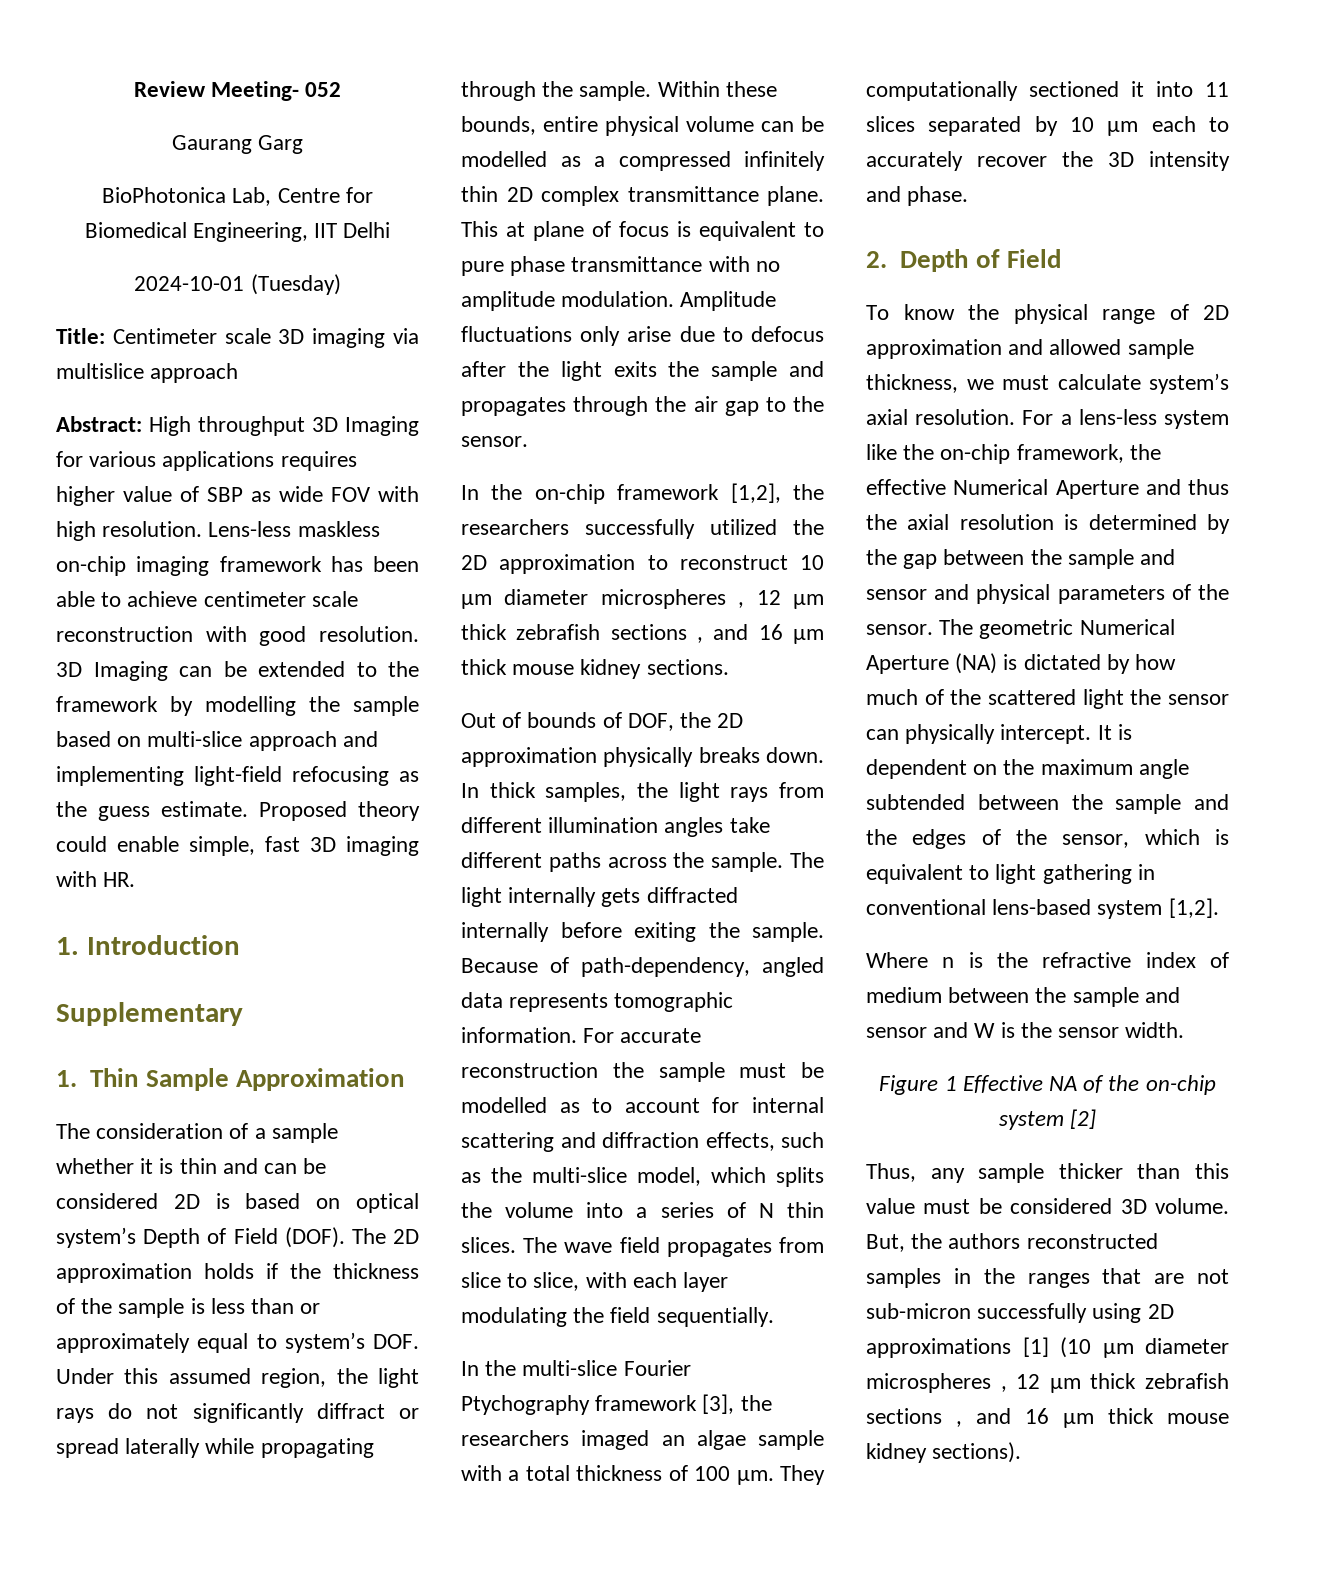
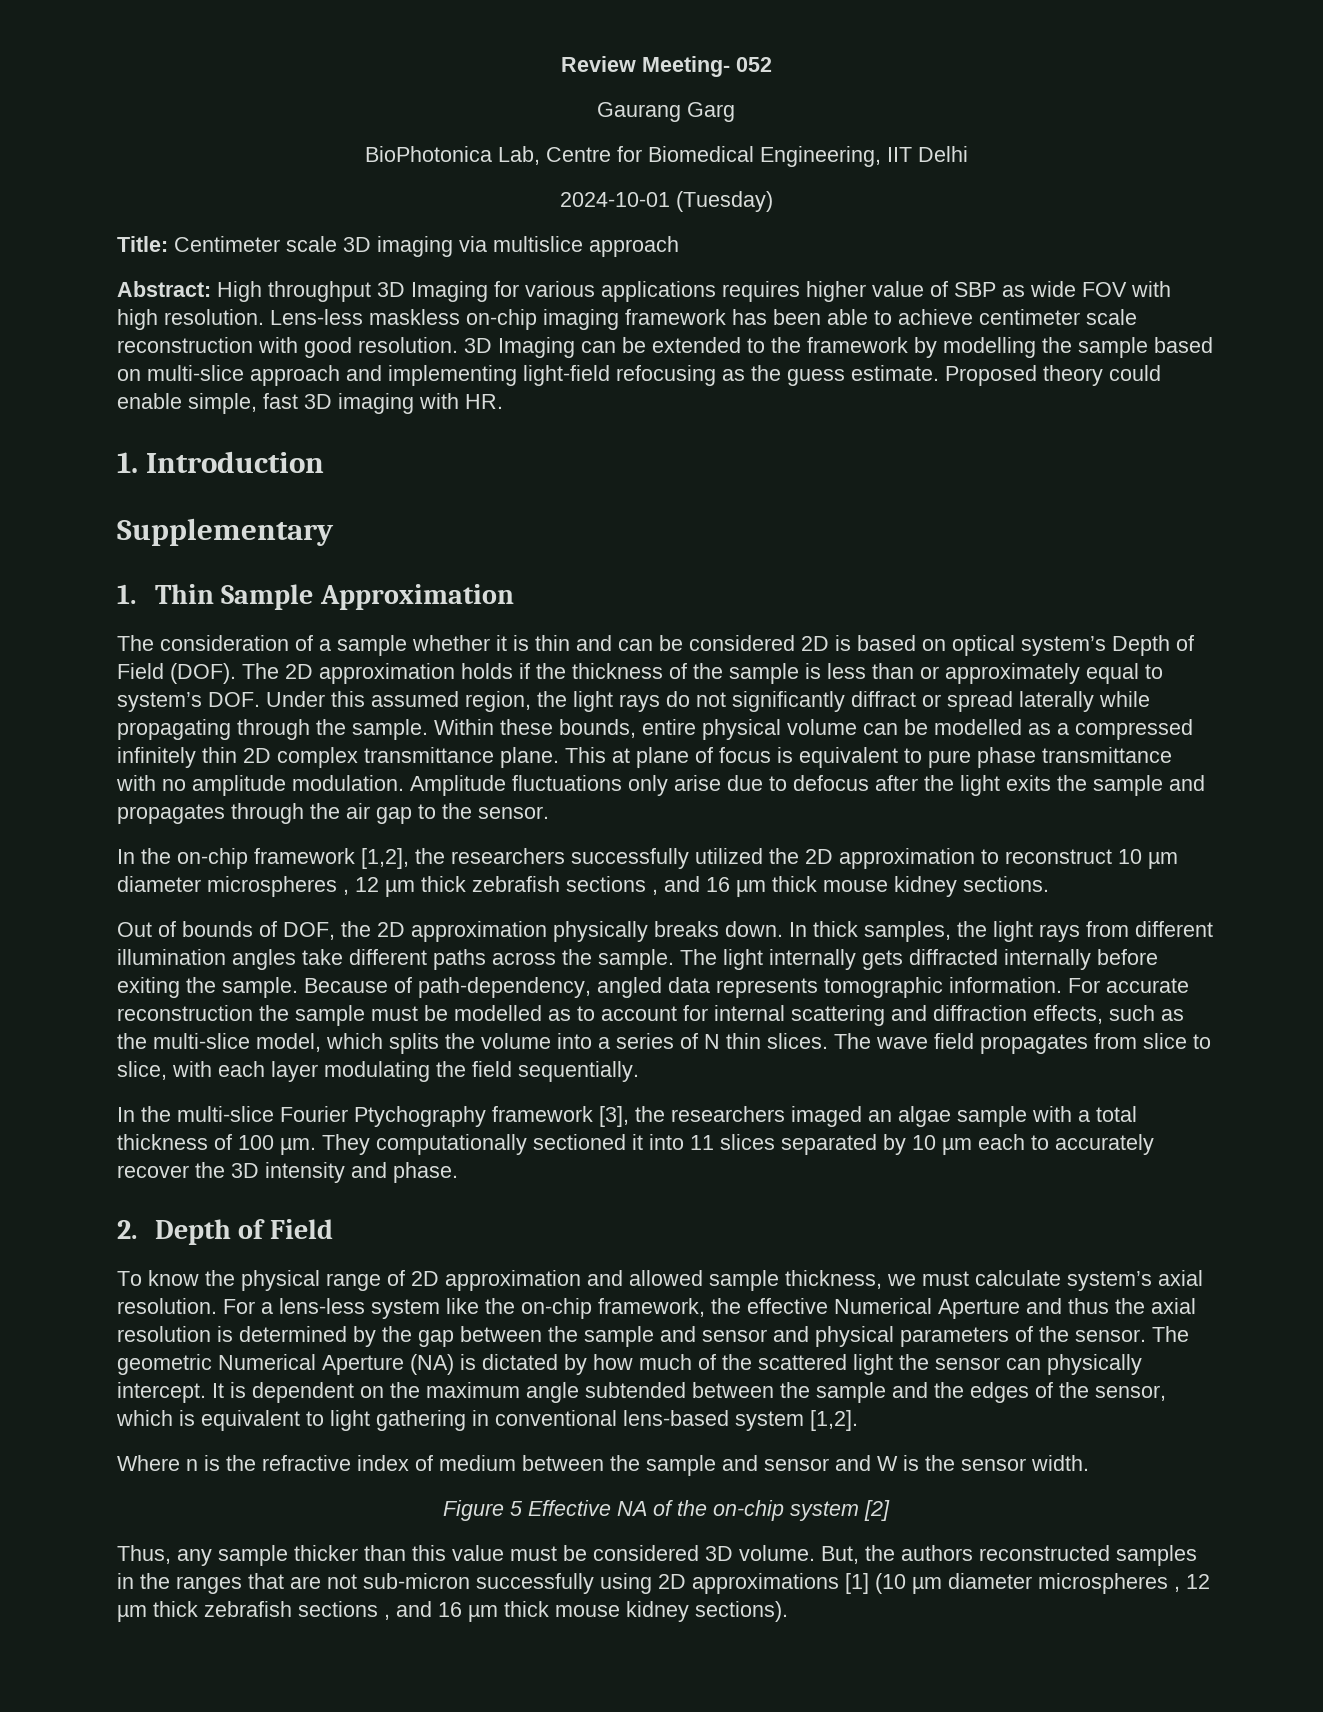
- Figure 1 Effective NA of the on-chip system [2]
+ Figure 5 Effective NA of the on-chip system [2]

